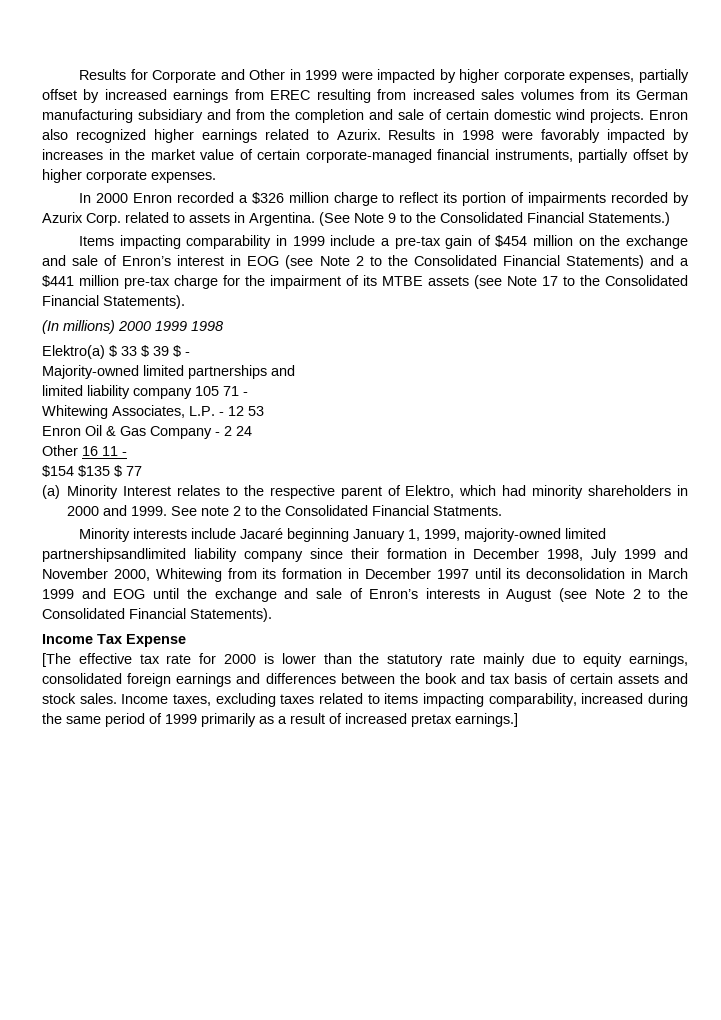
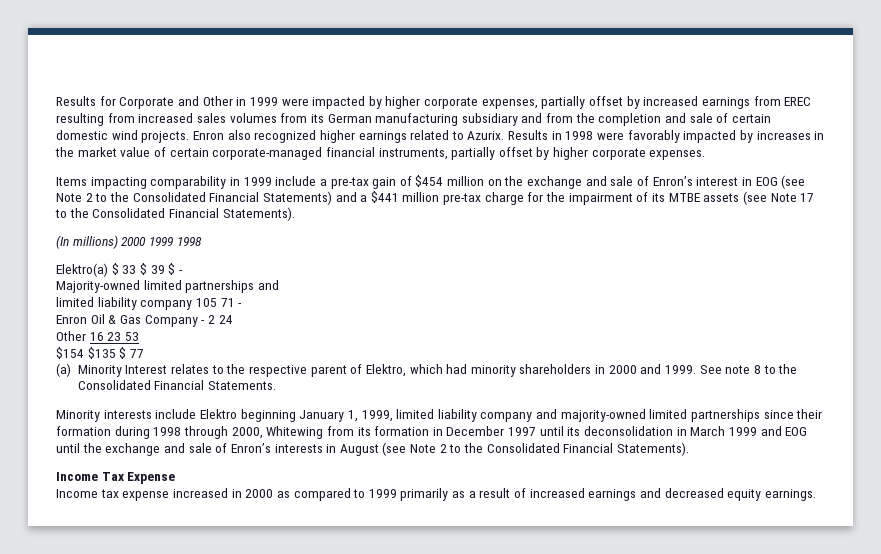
- In 2000 Enron recorded a $326 million charge to reflect its portion of impairments recorded by Azurix Corp. related to assets in Argentina. (See Note 9 to the Consolidated Financial Statements.)
- Whitewing Associates, L.P. - 12 53
- Other 16 11 -
+ Other 16 23 53
- See note 2 to the Consolidated Financial Statments.
+ See note 8 to the Consolidated Financial Statements.
- Minority interests include Jacaré beginning January 1, 1999, majority-owned limited partnershipsandlimited liability company since their formation in December 1998, July 1999 and November 2000, Whitewing from its formation in December 1997 until its deconsolidation in March 1999 and EOG until the exchange and sale of Enron’s interests in August (see Note 2 to the Consolidated Financial Statements).
+ Minority interests include Elektro beginning January 1, 1999, limited liability company and majority-owned limited partnerships since their formation during 1998 through 2000, Whitewing from its formation in December 1997 until its deconsolidation in March 1999 and EOG until the exchange and sale of Enron’s interests in August (see Note 2 to the Consolidated Financial Statements).
- [The effective tax rate for 2000 is lower than the statutory rate mainly due to equity earnings, consolidated foreign earnings and differences between the book and tax basis of certain assets and stock sales. Income taxes, excluding taxes related to items impacting comparability, increased during the same period of 1999 primarily as a result of increased pretax earnings.]
+ Income tax expense increased in 2000 as compared to 1999 primarily as a result of increased earnings and decreased equity earnings.

